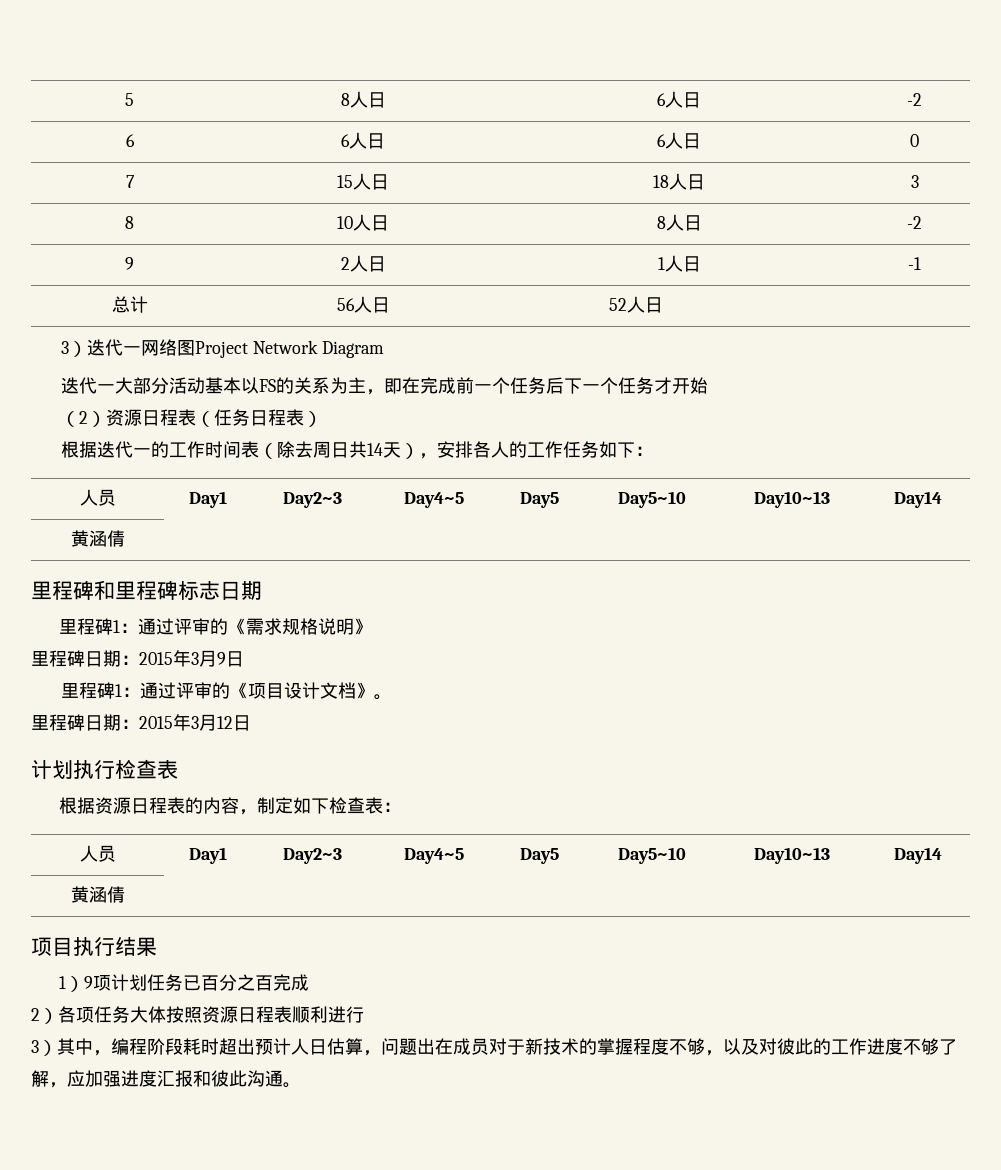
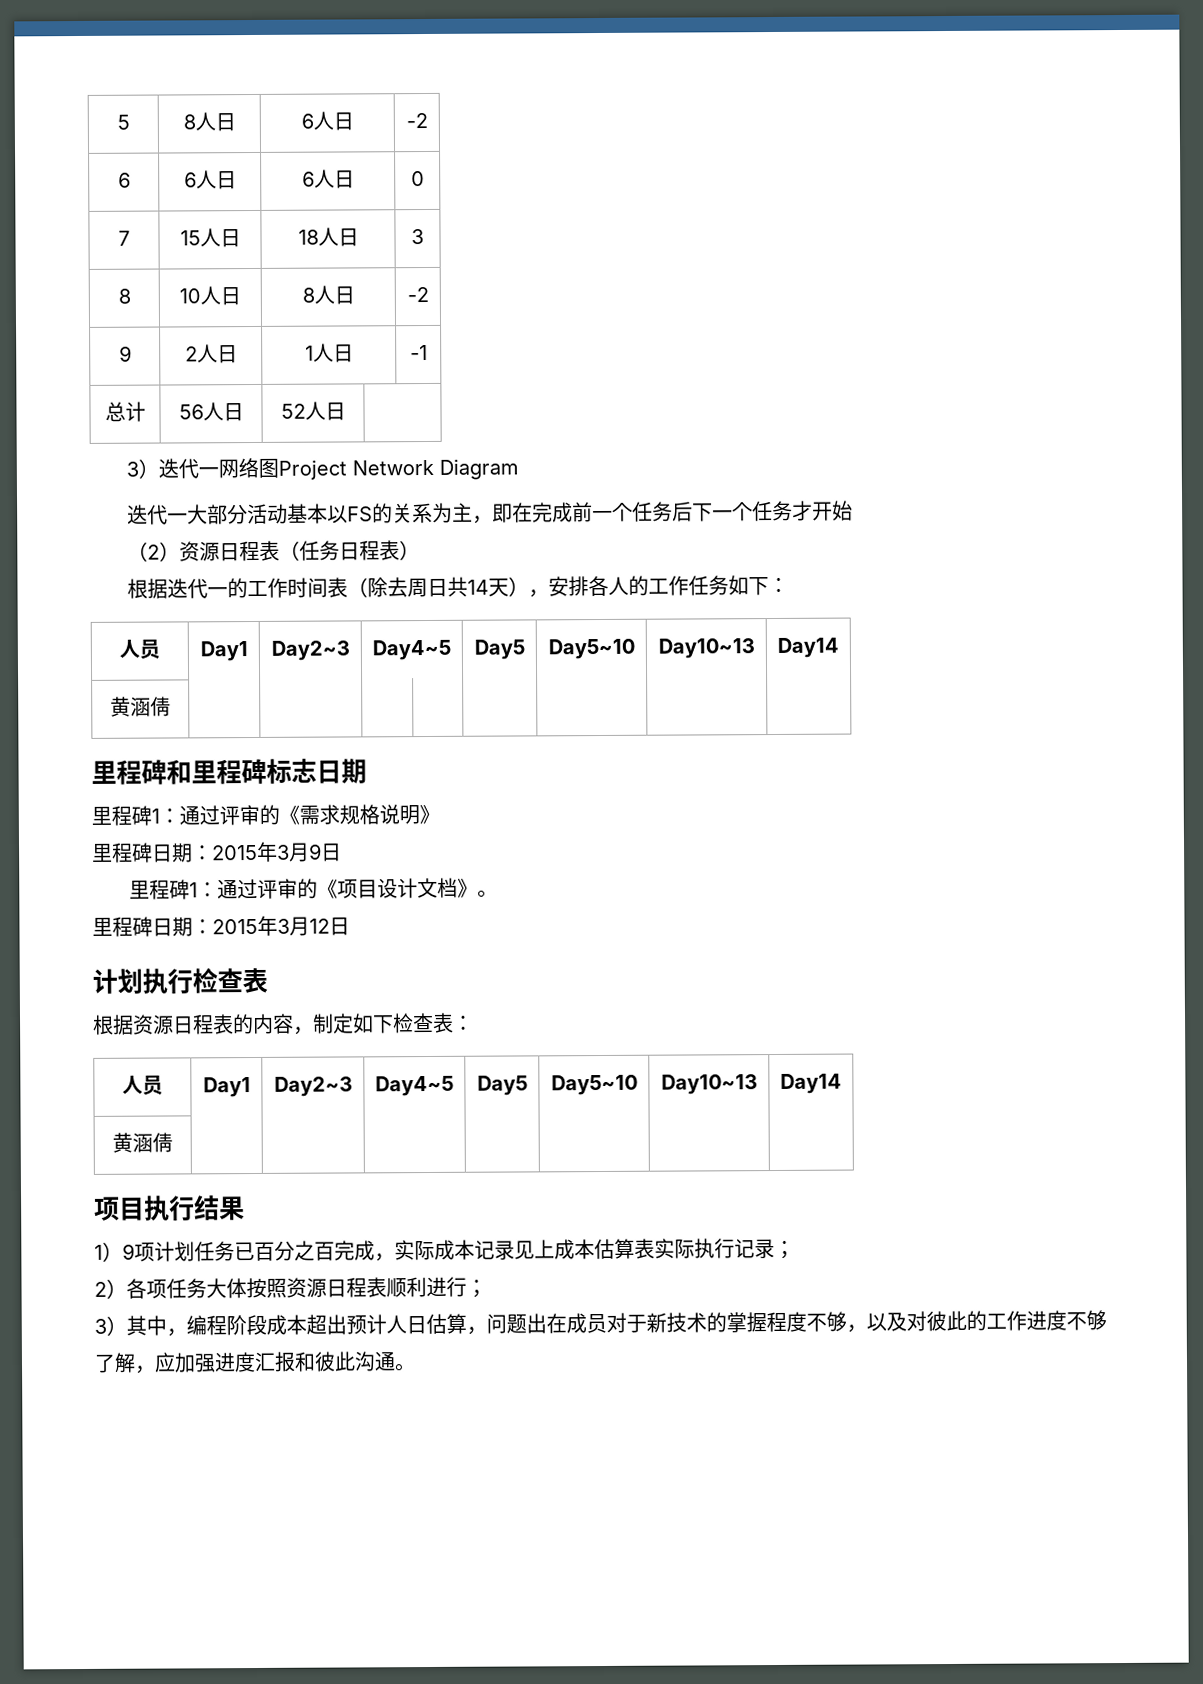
- 1）9项计划任务已百分之百完成
+ 1）9项计划任务已百分之百完成，实际成本记录见上成本估算表实际执行记录；
- 2）各项任务大体按照资源日程表顺利进行
+ 2）各项任务大体按照资源日程表顺利进行；
- 3）其中，编程阶段耗时超出预计人日估算，问题出在成员对于新技术的掌握程度不够，以及对彼此的工作进度不够了解，应加强进度汇报和彼此沟通。
+ 3）其中，编程阶段成本超出预计人日估算，问题出在成员对于新技术的掌握程度不够，以及对彼此的工作进度不够了解，应加强进度汇报和彼此沟通。

